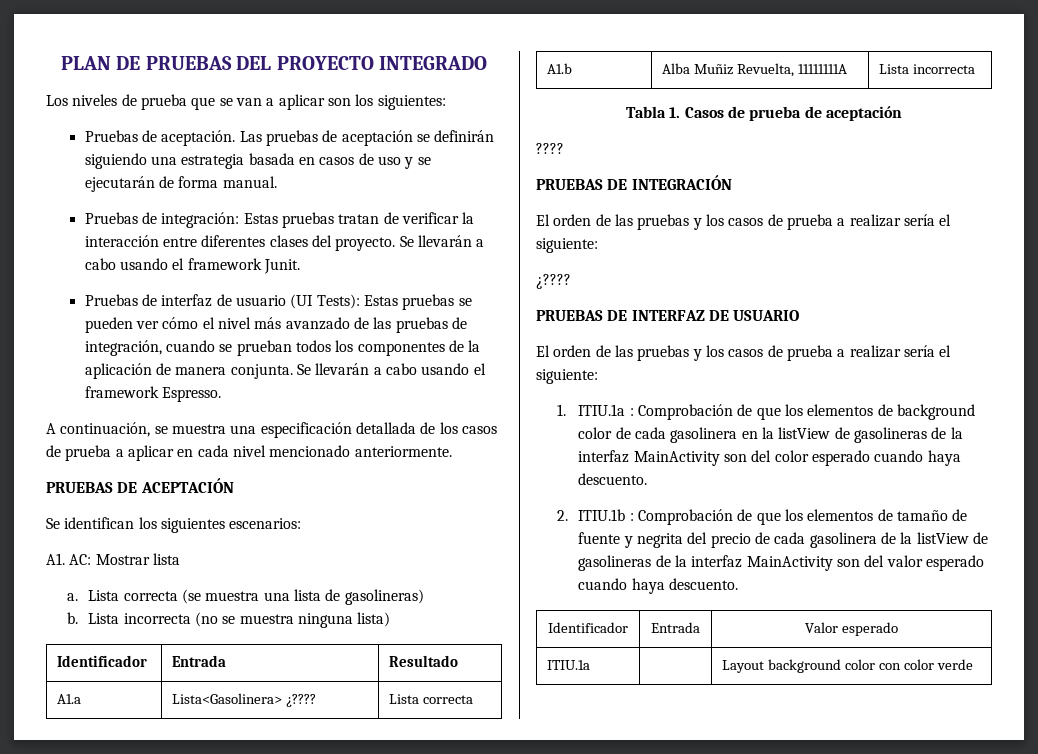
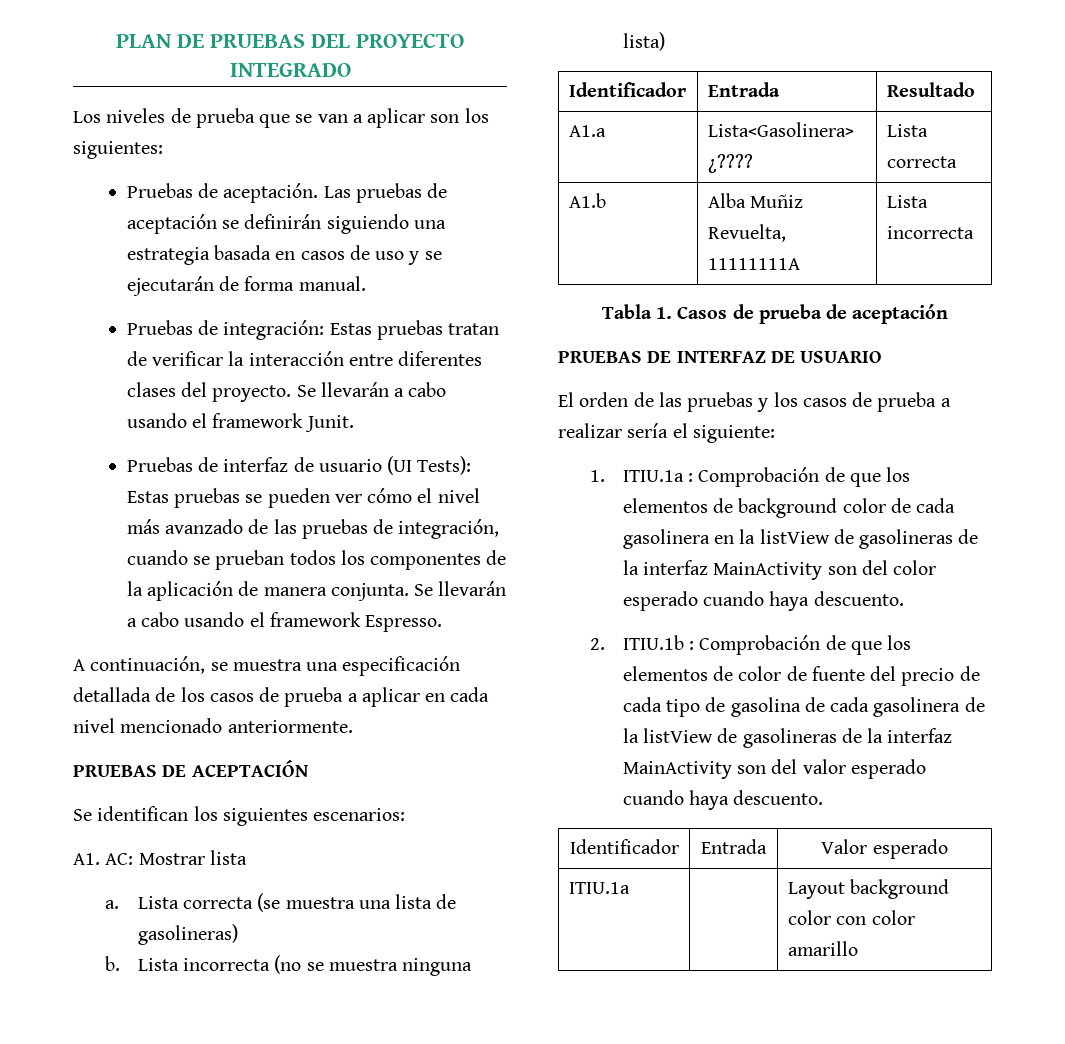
- ????
- PRUEBAS DE INTEGRACIÓN
- El orden de las pruebas y los casos de prueba a realizar sería el siguiente:
- ¿????
- 2. ITIU.1b : Comprobación de que los elementos de tamaño de fuente y negrita del precio de cada gasolinera de la listView de gasolineras de la interfaz MainActivity son del valor esperado cuando haya descuento.
+ 2. ITIU.1b : Comprobación de que los elementos de color de fuente del precio de cada tipo de gasolina de cada gasolinera de la listView de gasolineras de la interfaz MainActivity son del valor esperado cuando haya descuento.
- ITIU.1a | | Layout background color con color verde
+ ITIU.1a | | Layout background color con color amarillo

